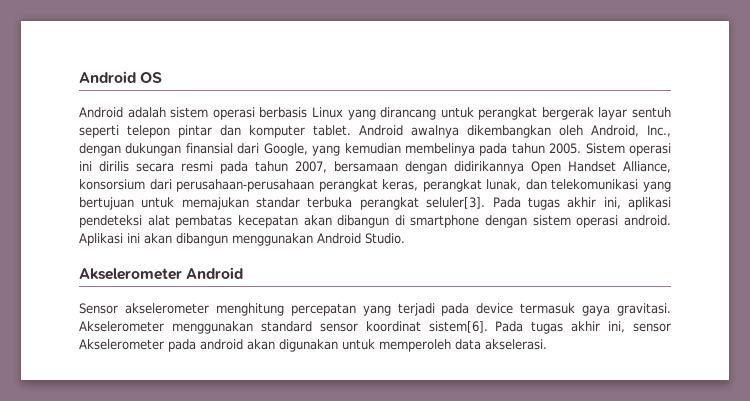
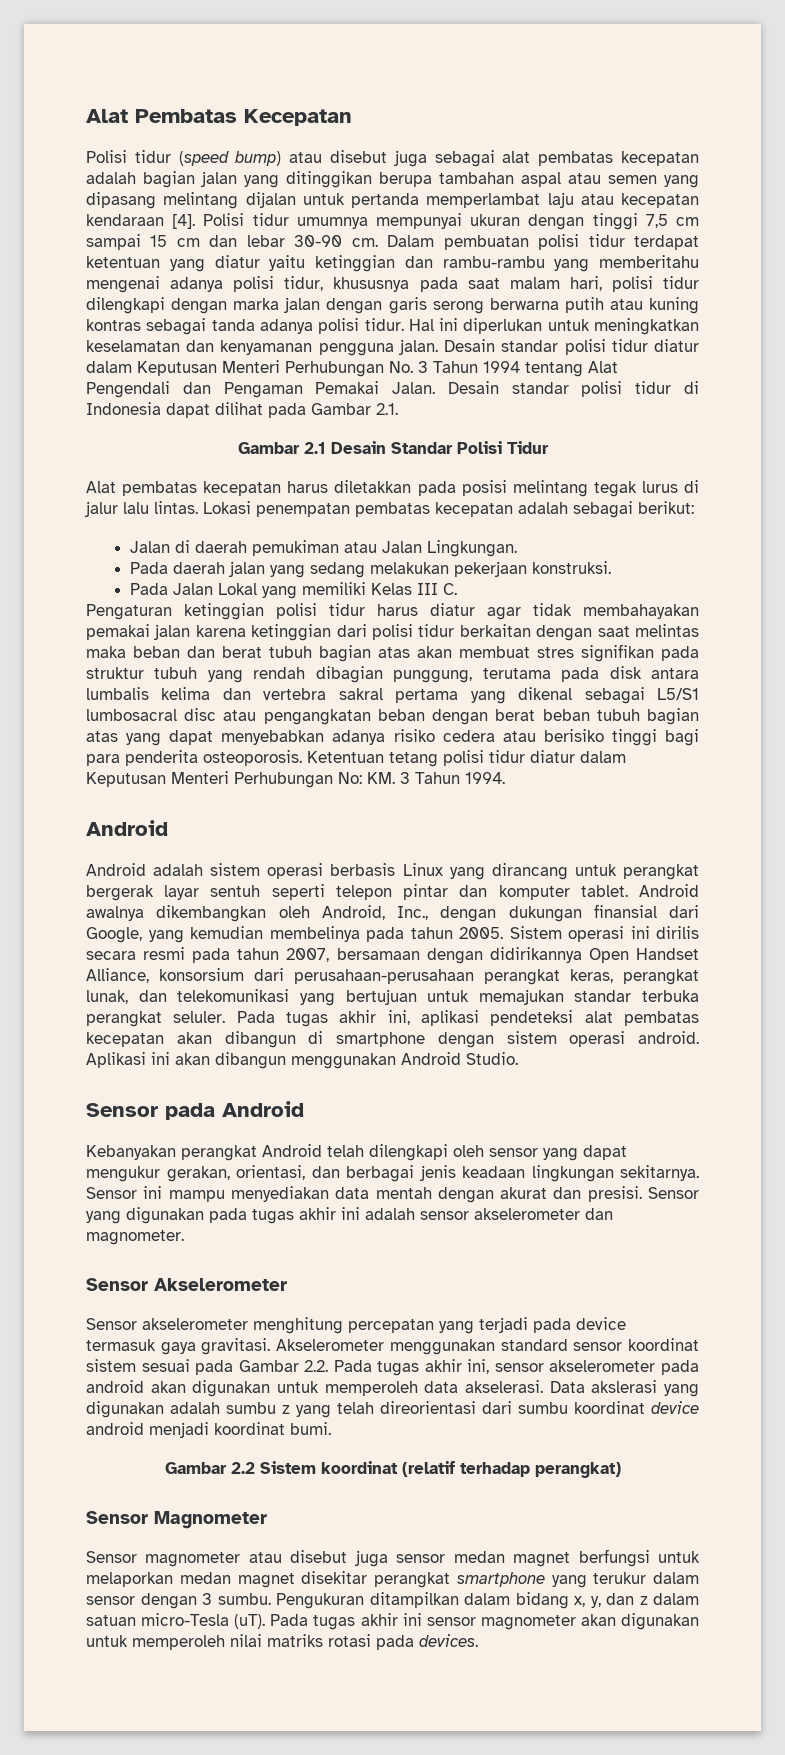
- Android OS
+ Alat Pembatas Kecepatan
+ Polisi tidur (speed bump) atau disebut juga sebagai alat pembatas kecepatan adalah bagian jalan yang ditinggikan berupa tambahan aspal atau semen yang dipasang melintang dijalan untuk pertanda memperlambat laju atau kecepatan kendaraan [4]. Polisi tidur umumnya mempunyai ukuran dengan tinggi 7,5 cm sampai 15 cm dan lebar 30-90 cm. Dalam pembuatan polisi tidur terdapat ketentuan yang diatur yaitu ketinggian dan rambu-rambu yang memberitahu mengenai adanya polisi tidur, khususnya pada saat malam hari, polisi tidur dilengkapi dengan marka jalan dengan garis serong berwarna putih atau kuning kontras sebagai tanda adanya polisi tidur. Hal ini diperlukan untuk meningkatkan keselamatan dan kenyamanan pengguna jalan. Desain standar polisi tidur diatur dalam Keputusan Menteri Perhubungan No. 3 Tahun 1994 tentang Alat Pengendali dan Pengaman Pemakai Jalan. Desain standar polisi tidur di Indonesia dapat dilihat pada Gambar 2.1.
+ Gambar 2.1 Desain Standar Polisi Tidur
+ Alat pembatas kecepatan harus diletakkan pada posisi melintang tegak lurus di jalur lalu lintas. Lokasi penempatan pembatas kecepatan adalah sebagai berikut:
+ Jalan di daerah pemukiman atau Jalan Lingkungan.
+ Pada daerah jalan yang sedang melakukan pekerjaan konstruksi.
+ Pada Jalan Lokal yang memiliki Kelas III C.
+ Pengaturan ketinggian polisi tidur harus diatur agar tidak membahayakan pemakai jalan karena ketinggian dari polisi tidur berkaitan dengan saat melintas maka beban dan berat tubuh bagian atas akan membuat stres signifikan pada struktur tubuh yang rendah dibagian punggung, terutama pada disk antara lumbalis kelima dan vertebra sakral pertama yang dikenal sebagai L5/S1 lumbosacral disc atau pengangkatan beban dengan berat beban tubuh bagian atas yang dapat menyebabkan adanya risiko cedera atau berisiko tinggi bagi para penderita osteoporosis. Ketentuan tetang polisi tidur diatur dalam Keputusan Menteri Perhubungan No: KM. 3 Tahun 1994.
+ Android
- Sistem operasi ini dirilis secara resmi pada tahun 2007, bersamaan dengan didirikannya Open Handset Alliance, konsorsium dari perusahaan-perusahaan perangkat keras, perangkat lunak, dan telekomunikasi yang bertujuan untuk memajukan standar terbuka perangkat seluler[3].
+ Sistem operasi ini dirilis secara resmi pada tahun 2007, bersamaan dengan didirikannya Open Handset Alliance, konsorsium dari perusahaan-perusahaan perangkat keras, perangkat lunak, dan telekomunikasi yang bertujuan untuk memajukan standar terbuka perangkat seluler.
- Akselerometer Android
+ Sensor pada Android
+ Kebanyakan perangkat Android telah dilengkapi oleh sensor yang dapat mengukur gerakan, orientasi, dan berbagai jenis keadaan lingkungan sekitarnya. Sensor ini mampu menyediakan data mentah dengan akurat dan presisi. Sensor yang digunakan pada tugas akhir ini adalah sensor akselerometer dan magnometer.
+ Sensor Akselerometer
- Akselerometer menggunakan standard sensor koordinat sistem[6]. Pada tugas akhir ini, sensor Akselerometer pada android akan digunakan untuk memperoleh data akselerasi.
+ Akselerometer menggunakan standard sensor koordinat sistem sesuai pada Gambar 2.2. Pada tugas akhir ini, sensor akselerometer pada android akan digunakan untuk memperoleh data akselerasi.
+ Data akslerasi yang digunakan adalah sumbu z yang telah direorientasi dari sumbu koordinat device android menjadi koordinat bumi.
+ Gambar 2.2 Sistem koordinat (relatif terhadap perangkat)
+ Sensor Magnometer
+ Sensor magnometer atau disebut juga sensor medan magnet berfungsi untuk melaporkan medan magnet disekitar perangkat smartphone yang terukur dalam sensor dengan 3 sumbu. Pengukuran ditampilkan dalam bidang x, y, dan z dalam satuan micro-Tesla (uT). Pada tugas akhir ini sensor magnometer akan digunakan untuk memperoleh nilai matriks rotasi pada devices.

